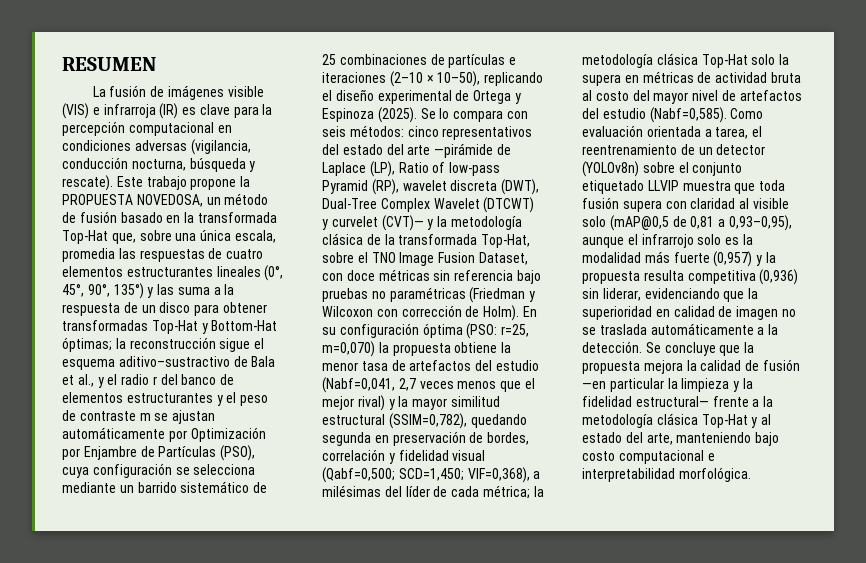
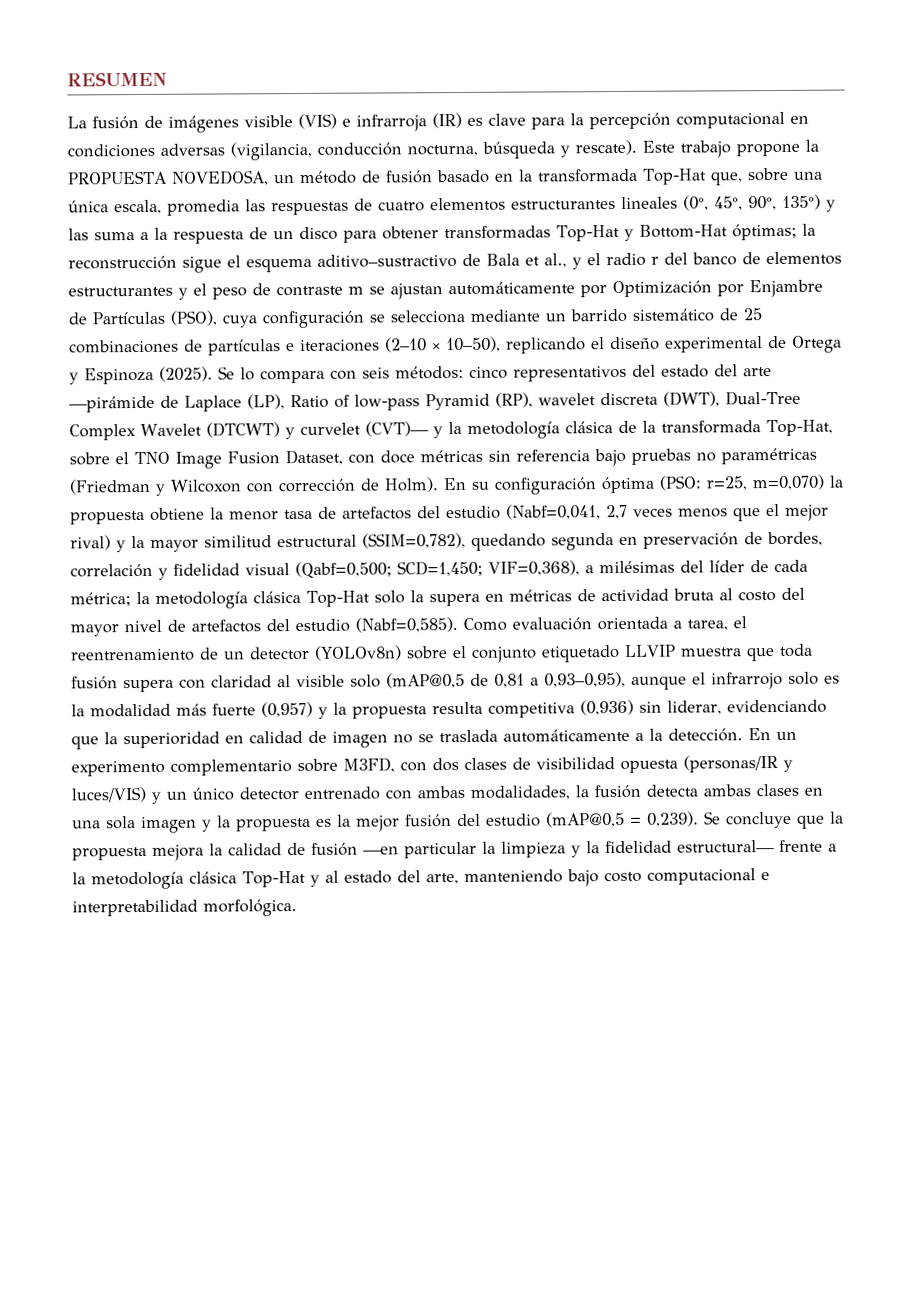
+ En un experimento complementario sobre M3FD, con dos clases de visibilidad opuesta (personas/IR y luces/VIS) y un único detector entrenado con ambas modalidades, la fusión detecta ambas clases en una sola imagen y la propuesta es la mejor fusión del estudio (mAP@0,5 = 0,239).

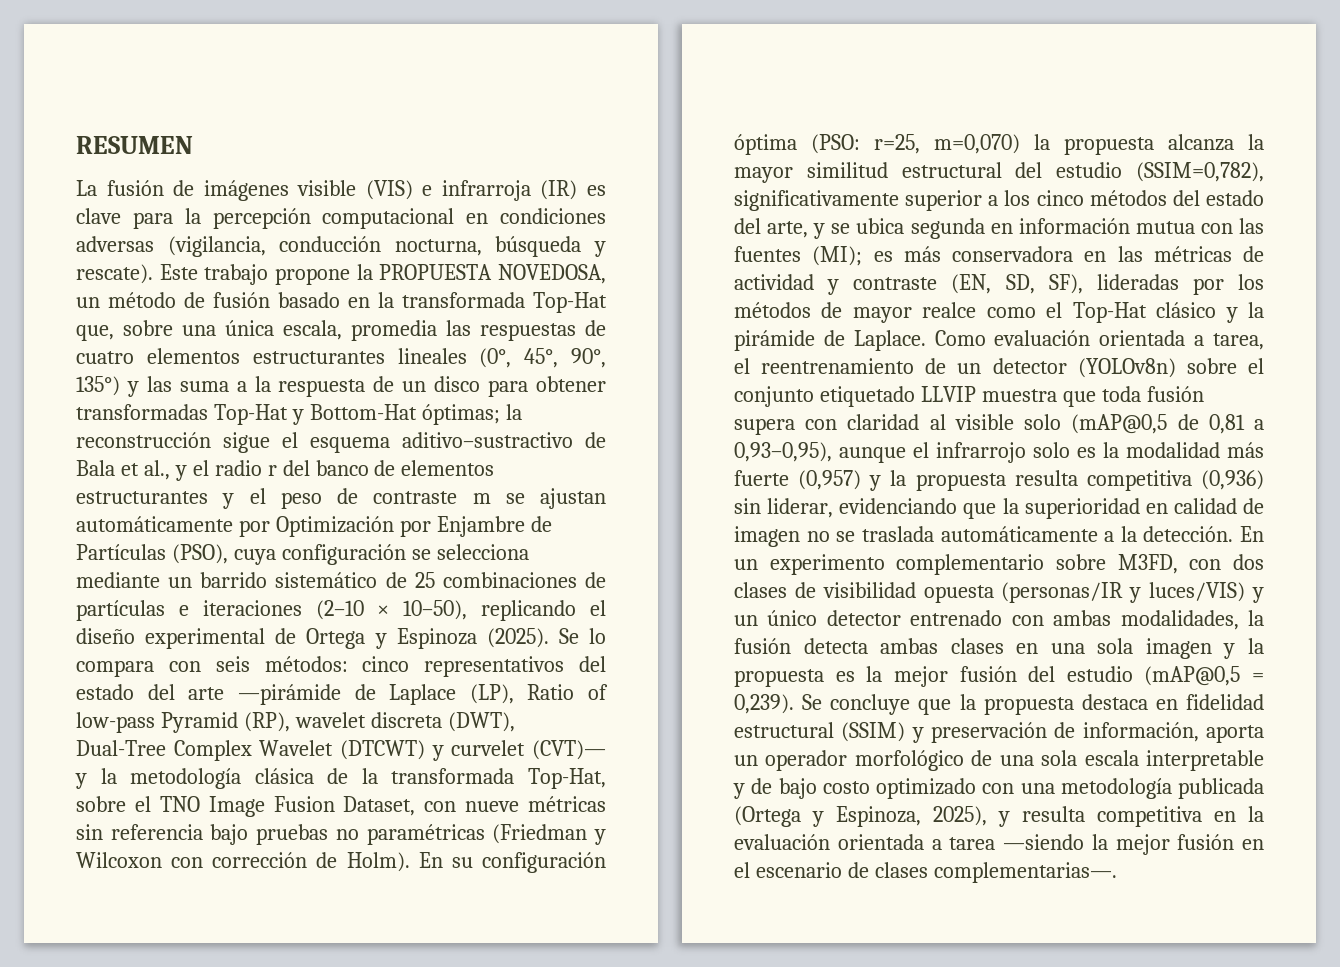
- Se lo compara con seis métodos: cinco representativos del estado del arte —pirámide de Laplace (LP), Ratio of low-pass Pyramid (RP), wavelet discreta (DWT), Dual-Tree Complex Wavelet (DTCWT) y curvelet (CVT)— y la metodología clásica de la transformada Top-Hat, sobre el TNO Image Fusion Dataset, con doce métricas sin referencia bajo pruebas no paramétricas (Friedman y Wilcoxon con corrección de Holm).
+ Se lo compara con seis métodos: cinco representativos del estado del arte —pirámide de Laplace (LP), Ratio of low-pass Pyramid (RP), wavelet discreta (DWT), Dual-Tree Complex Wavelet (DTCWT) y curvelet (CVT)— y la metodología clásica de la transformada Top-Hat, sobre el TNO Image Fusion Dataset, con nueve métricas sin referencia bajo pruebas no paramétricas (Friedman y Wilcoxon con corrección de Holm).
- En su configuración óptima (PSO: r=25, m=0,070) la propuesta obtiene la menor tasa de artefactos del estudio (Nabf=0,041, 2,7 veces menos que el mejor rival) y la mayor similitud estructural (SSIM=0,782), quedando segunda en preservación de bordes, correlación y fidelidad visual (Qabf=0,500; SCD=1,450; VIF=0,368), a milésimas del líder de cada métrica; la metodología clásica Top-Hat solo la supera en métricas de actividad bruta al costo del mayor nivel de artefactos del estudio (Nabf=0,585).
+ En su configuración óptima (PSO: r=25, m=0,070) la propuesta alcanza la mayor similitud estructural del estudio (SSIM=0,782), significativamente superior a los cinco métodos del estado del arte, y se ubica segunda en información mutua con las fuentes (MI); es más conservadora en las métricas de actividad y contraste (EN, SD, SF), lideradas por los métodos de mayor realce como el Top-Hat clásico y la pirámide de Laplace.
- Se concluye que la propuesta mejora la calidad de fusión —en particular la limpieza y la fidelidad estructural— frente a la metodología clásica Top-Hat y al estado del arte, manteniendo bajo costo computacional e interpretabilidad morfológica.
+ Se concluye que la propuesta destaca en fidelidad estructural (SSIM) y preservación de información, aporta un operador morfológico de una sola escala interpretable y de bajo costo optimizado con una metodología publicada (Ortega y Espinoza, 2025), y resulta competitiva en la evaluación orientada a tarea —siendo la mejor fusión en el escenario de clases complementarias—.

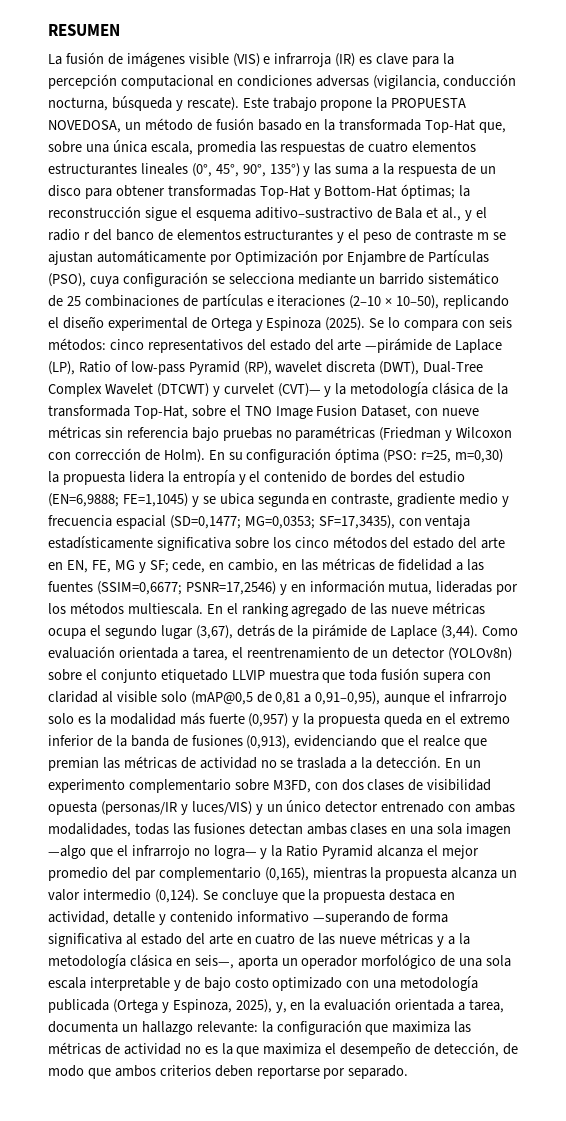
- En su configuración óptima (PSO: r=25, m=0,070) la propuesta alcanza la mayor similitud estructural del estudio (SSIM=0,782), significativamente superior a los cinco métodos del estado del arte, y se ubica segunda en información mutua con las fuentes (MI); es más conservadora en las métricas de actividad y contraste (EN, SD, SF), lideradas por los métodos de mayor realce como el Top-Hat clásico y la pirámide de Laplace.
+ En su configuración óptima (PSO: r=25, m=0,30) la propuesta lidera la entropía y el contenido de bordes del estudio (EN=6,9888; FE=1,1045) y se ubica segunda en contraste, gradiente medio y frecuencia espacial (SD=0,1477; MG=0,0353; SF=17,3435), con ventaja estadísticamente significativa sobre los cinco métodos del estado del arte en EN, FE, MG y SF; cede, en cambio, en las métricas de fidelidad a las fuentes (SSIM=0,6677; PSNR=17,2546) y en información mutua, lideradas por los métodos multiescala. En el ranking agregado de las nueve métricas ocupa el segundo lugar (3,67), detrás de la pirámide de Laplace (3,44).
- Como evaluación orientada a tarea, el reentrenamiento de un detector (YOLOv8n) sobre el conjunto etiquetado LLVIP muestra que toda fusión supera con claridad al visible solo (mAP@0,5 de 0,81 a 0,93–0,95), aunque el infrarrojo solo es la modalidad más fuerte (0,957) y la propuesta resulta competitiva (0,936) sin liderar, evidenciando que la superioridad en calidad de imagen no se traslada automáticamente a la detección.
+ Como evaluación orientada a tarea, el reentrenamiento de un detector (YOLOv8n) sobre el conjunto etiquetado LLVIP muestra que toda fusión supera con claridad al visible solo (mAP@0,5 de 0,81 a 0,91–0,95), aunque el infrarrojo solo es la modalidad más fuerte (0,957) y la propuesta queda en el extremo inferior de la banda de fusiones (0,913), evidenciando que el realce que premian las métricas de actividad no se traslada a la detección.
- En un experimento complementario sobre M3FD, con dos clases de visibilidad opuesta (personas/IR y luces/VIS) y un único detector entrenado con ambas modalidades, la fusión detecta ambas clases en una sola imagen y la propuesta es la mejor fusión del estudio (mAP@0,5 = 0,239).
+ En un experimento complementario sobre M3FD, con dos clases de visibilidad opuesta (personas/IR y luces/VIS) y un único detector entrenado con ambas modalidades, todas las fusiones detectan ambas clases en una sola imagen —algo que el infrarrojo no logra— y la Ratio Pyramid alcanza el mejor promedio del par complementario (0,165), mientras la propuesta alcanza un valor intermedio (0,124).
- Se concluye que la propuesta destaca en fidelidad estructural (SSIM) y preservación de información, aporta un operador morfológico de una sola escala interpretable y de bajo costo optimizado con una metodología publicada (Ortega y Espinoza, 2025), y resulta competitiva en la evaluación orientada a tarea —siendo la mejor fusión en el escenario de clases complementarias—.
+ Se concluye que la propuesta destaca en actividad, detalle y contenido informativo —superando de forma significativa al estado del arte en cuatro de las nueve métricas y a la metodología clásica en seis—, aporta un operador morfológico de una sola escala interpretable y de bajo costo optimizado con una metodología publicada (Ortega y Espinoza, 2025), y, en la evaluación orientada a tarea, documenta un hallazgo relevante: la configuración que maximiza las métricas de actividad no es la que maximiza el desempeño de detección, de modo que ambos criterios deben reportarse por separado.

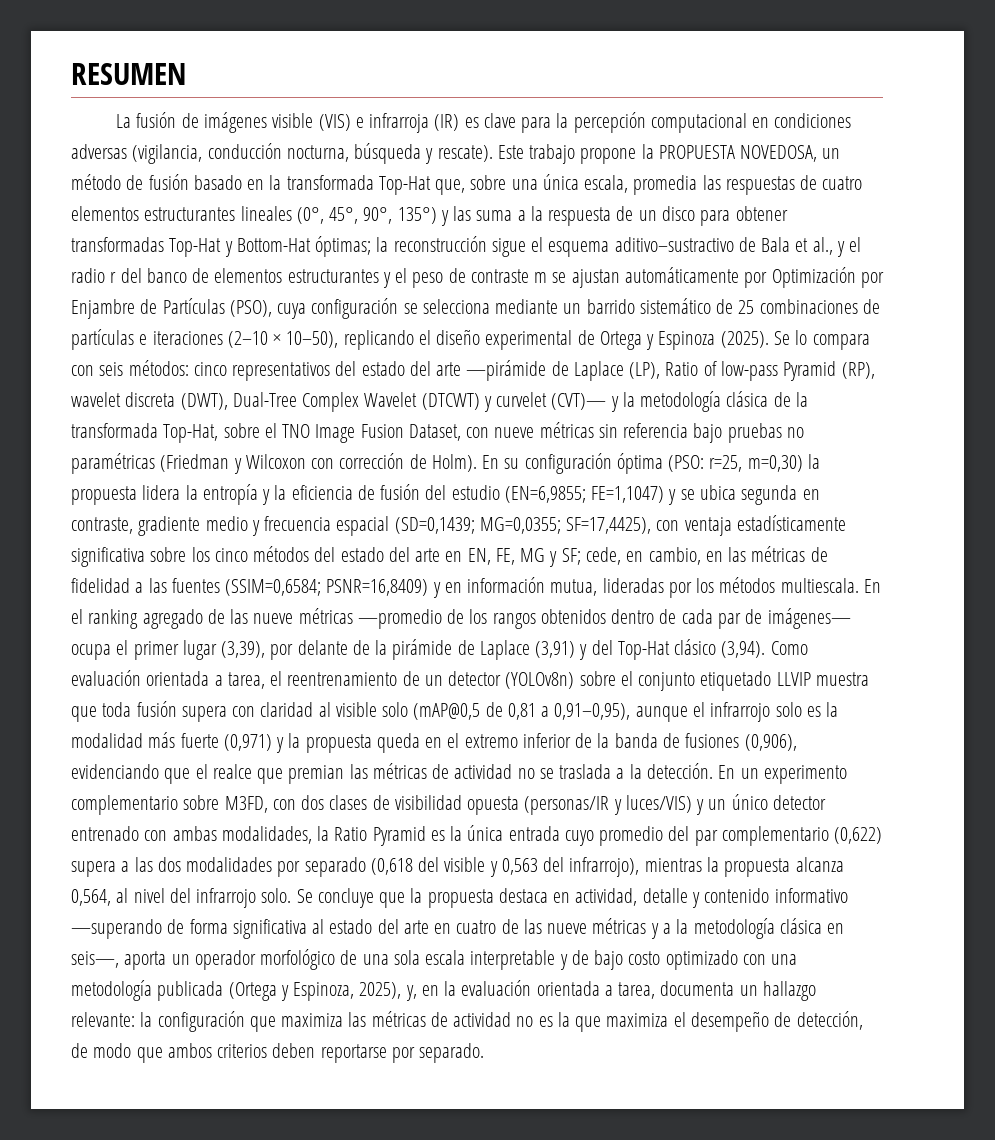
- r=25, m=0,30) la propuesta lidera la entropía y el contenido de bordes del estudio (EN=6,9888; FE=1,1045) y se ubica segunda en contraste, gradiente medio y frecuencia espacial (SD=0,1477; MG=0,0353; SF=17,3435), con ventaja estadísticamente significativa sobre los cinco métodos del estado del arte en EN, FE, MG y SF;
+ r=25, m=0,30) la propuesta lidera la entropía y la eficiencia de fusión del estudio (EN=6,9855; FE=1,1047) y se ubica segunda en contraste, gradiente medio y frecuencia espacial (SD=0,1439; MG=0,0355; SF=17,4425), con ventaja estadísticamente significativa sobre los cinco métodos del estado del arte en EN, FE, MG y SF;
- cede, en cambio, en las métricas de fidelidad a las fuentes (SSIM=0,6677; PSNR=17,2546) y en información mutua, lideradas por los métodos multiescala.
+ cede, en cambio, en las métricas de fidelidad a las fuentes (SSIM=0,6584; PSNR=16,8409) y en información mutua, lideradas por los métodos multiescala.
- En el ranking agregado de las nueve métricas ocupa el segundo lugar (3,67), detrás de la pirámide de Laplace (3,44).
+ En el ranking agregado de las nueve métricas —promedio de los rangos obtenidos dentro de cada par de imágenes— ocupa el primer lugar (3,39), por delante de la pirámide de Laplace (3,91) y del Top-Hat clásico (3,94).
- Como evaluación orientada a tarea, el reentrenamiento de un detector (YOLOv8n) sobre el conjunto etiquetado LLVIP muestra que toda fusión supera con claridad al visible solo (mAP@0,5 de 0,81 a 0,91–0,95), aunque el infrarrojo solo es la modalidad más fuerte (0,957) y la propuesta queda en el extremo inferior de la banda de fusiones (0,913), evidenciando que el realce que premian las métricas de actividad no se traslada a la detección.
+ Como evaluación orientada a tarea, el reentrenamiento de un detector (YOLOv8n) sobre el conjunto etiquetado LLVIP muestra que toda fusión supera con claridad al visible solo (mAP@0,5 de 0,81 a 0,91–0,95), aunque el infrarrojo solo es la modalidad más fuerte (0,971) y la propuesta queda en el extremo inferior de la banda de fusiones (0,906), evidenciando que el realce que premian las métricas de actividad no se traslada a la detección.
- En un experimento complementario sobre M3FD, con dos clases de visibilidad opuesta (personas/IR y luces/VIS) y un único detector entrenado con ambas modalidades, todas las fusiones detectan ambas clases en una sola imagen —algo que el infrarrojo no logra— y la Ratio Pyramid alcanza el mejor promedio del par complementario (0,165), mientras la propuesta alcanza un valor intermedio (0,124).
+ En un experimento complementario sobre M3FD, con dos clases de visibilidad opuesta (personas/IR y luces/VIS) y un único detector entrenado con ambas modalidades, la Ratio Pyramid es la única entrada cuyo promedio del par complementario (0,622) supera a las dos modalidades por separado (0,618 del visible y 0,563 del infrarrojo), mientras la propuesta alcanza 0,564, al nivel del infrarrojo solo.

